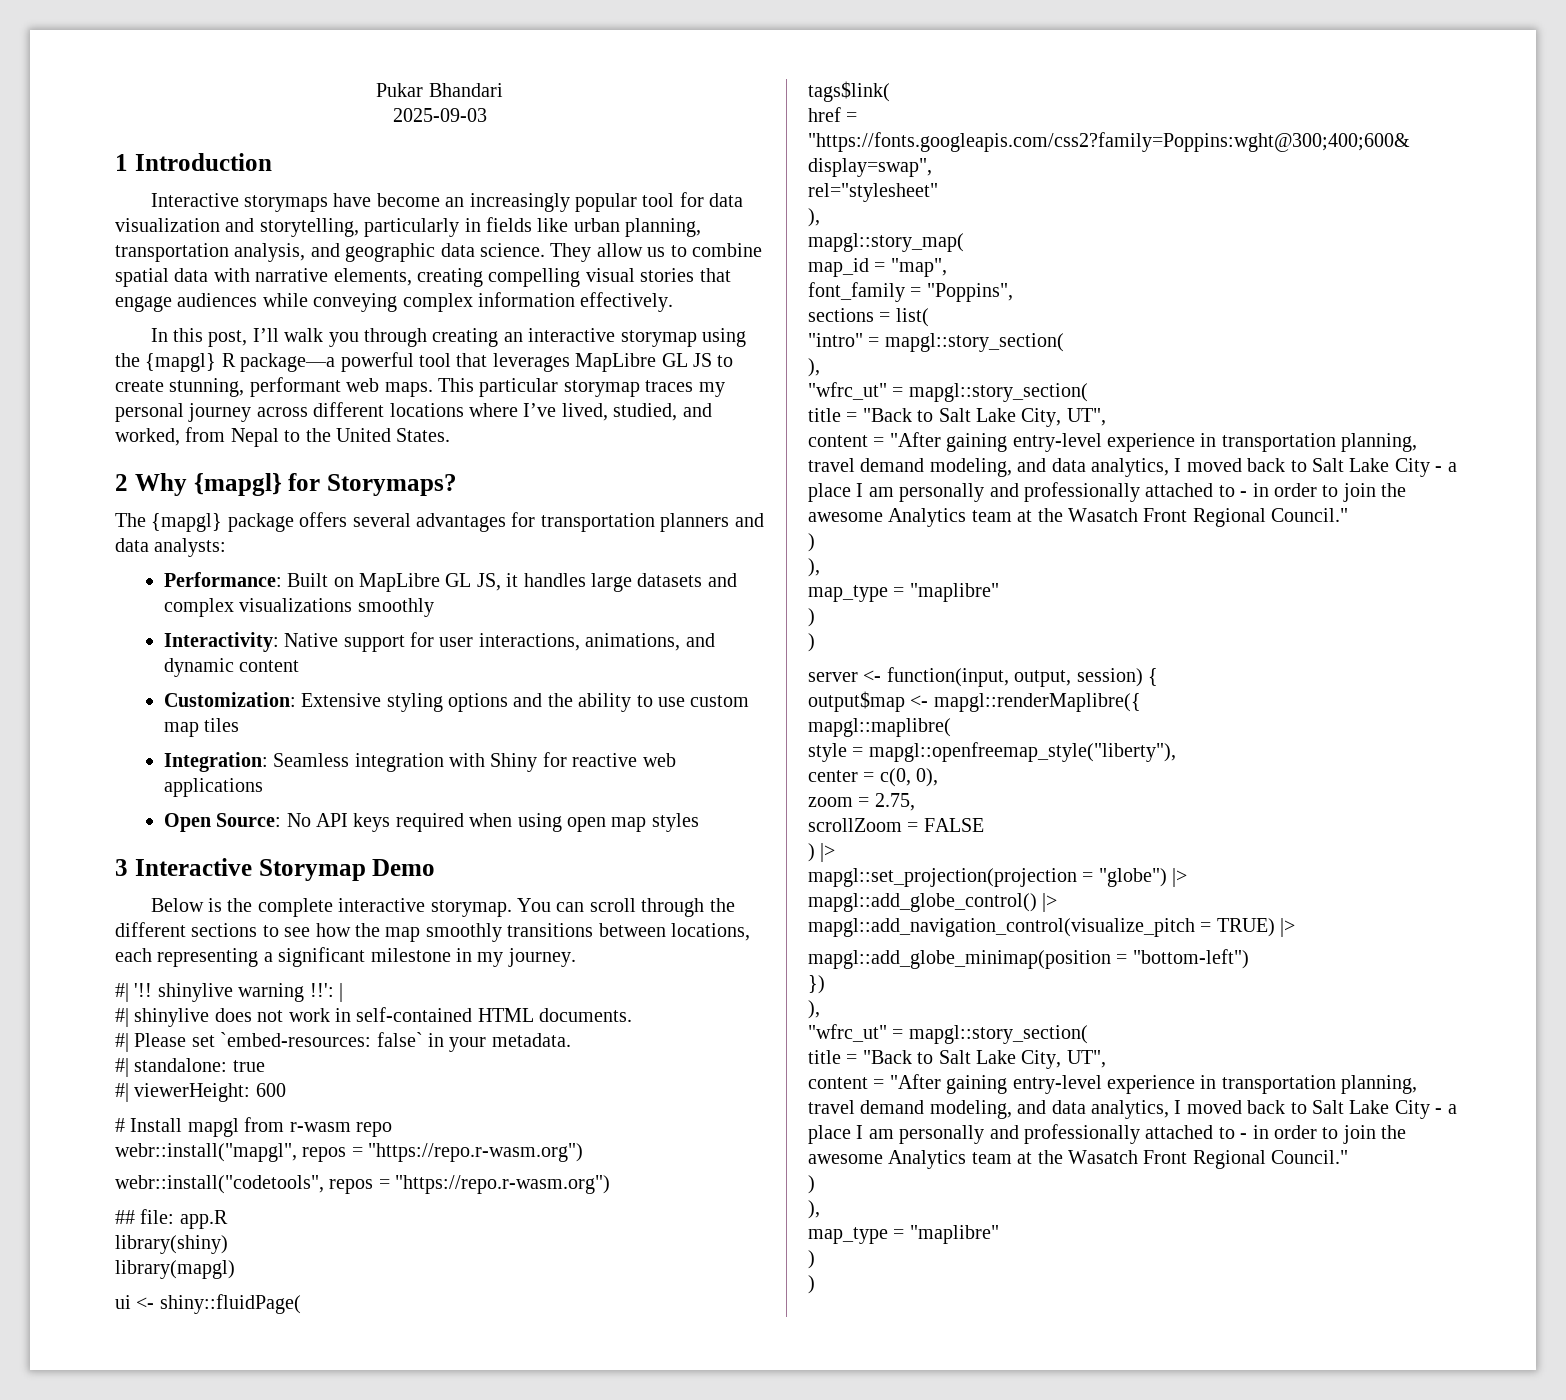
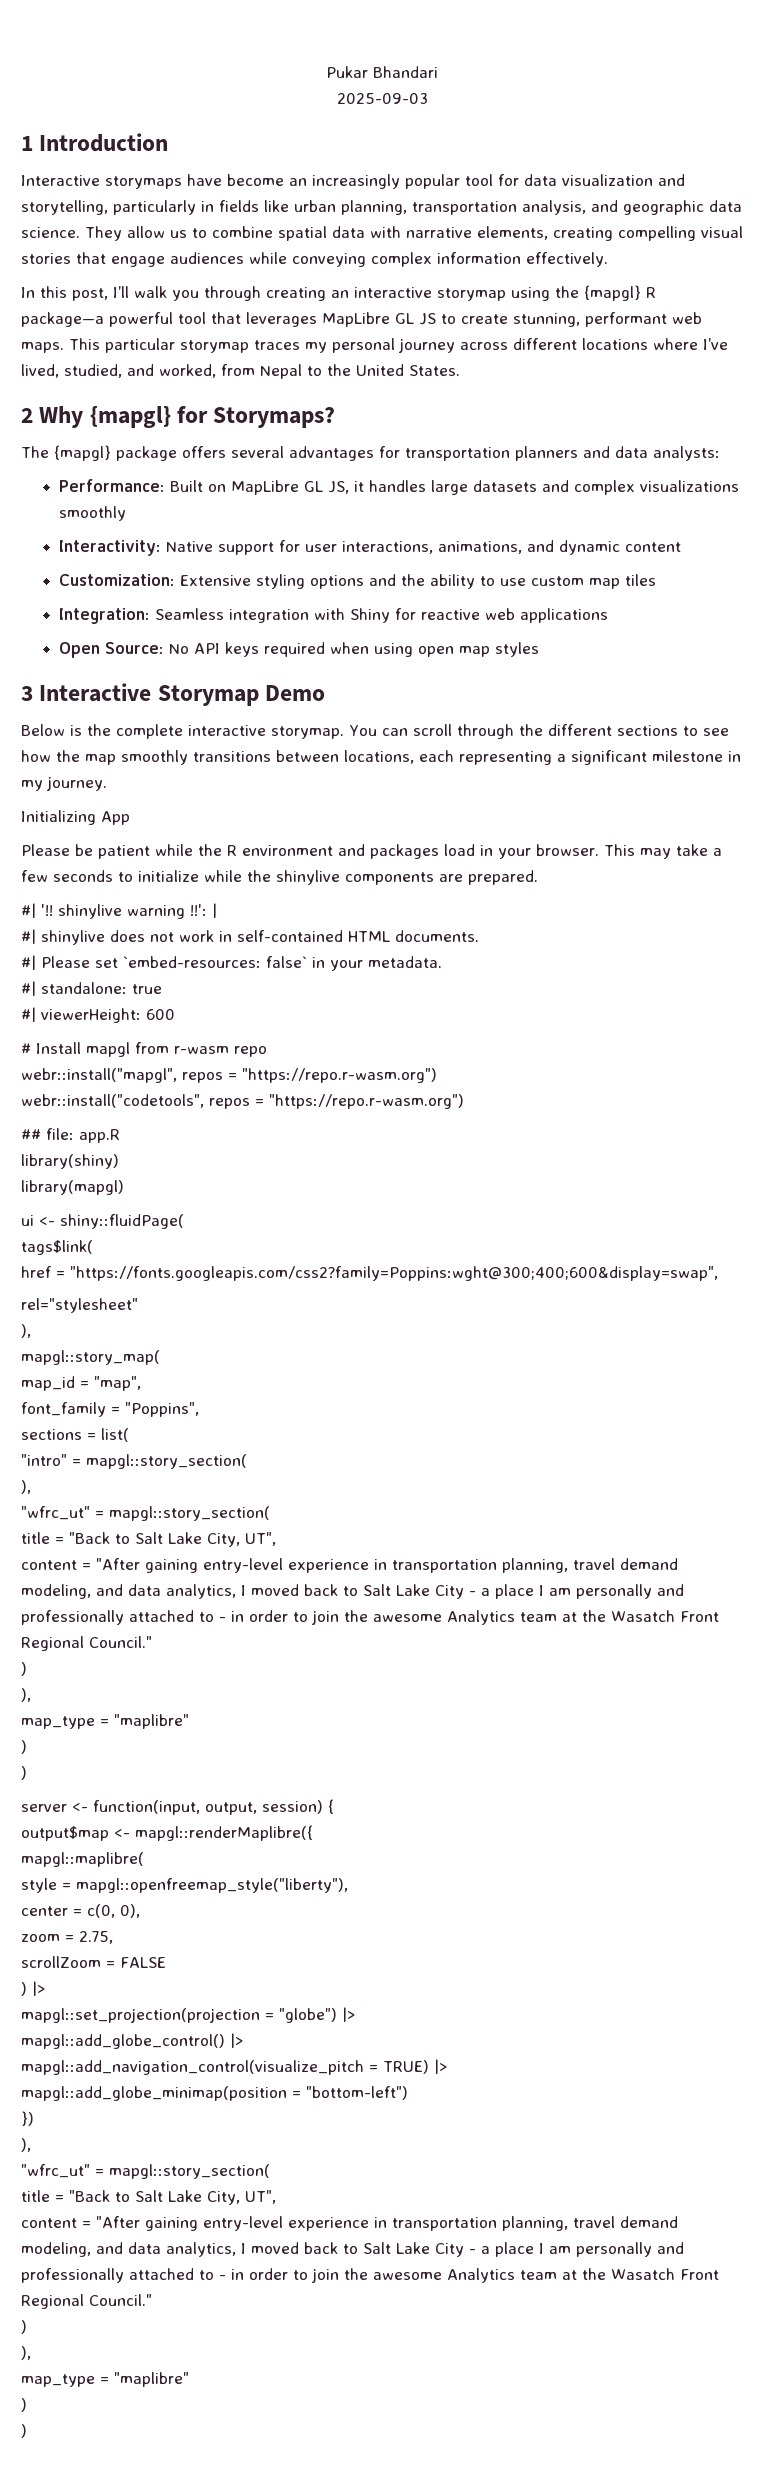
+ Initializing App
+ Please be patient while the R environment and packages load in your browser. This may take a few seconds to initialize while the shinylive components are prepared.

